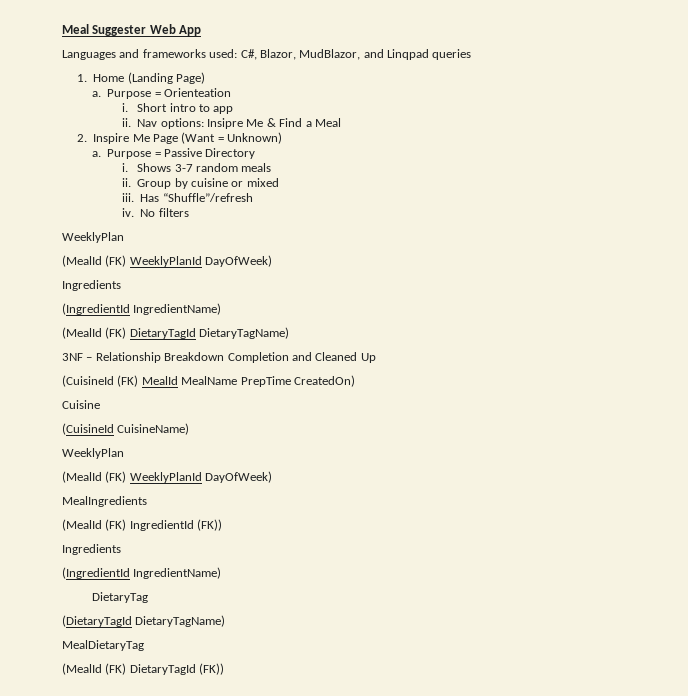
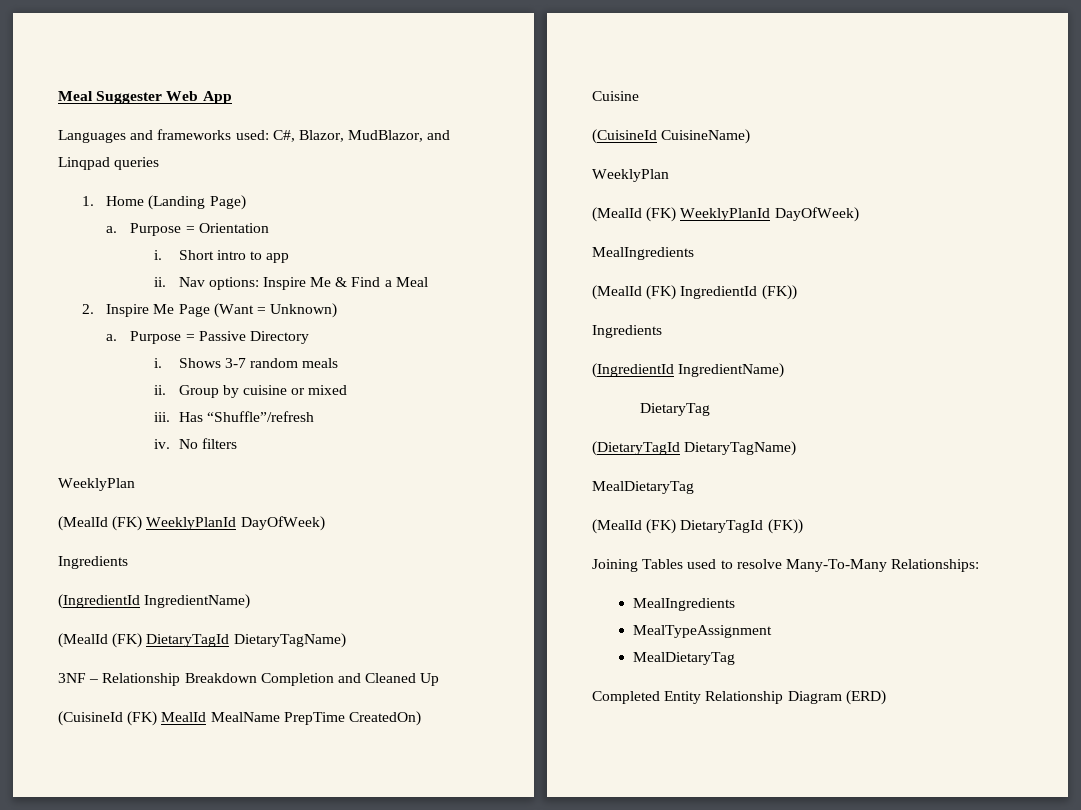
- Purpose = Orienteation
+ Purpose = Orientation
- Nav options: Insipre Me & Find a Meal
+ Nav options: Inspire Me & Find a Meal
+ Joining Tables used to resolve Many-To-Many Relationships:
+ MealIngredients
+ MealTypeAssignment
+ MealDietaryTag
+ Completed Entity Relationship Diagram (ERD)

